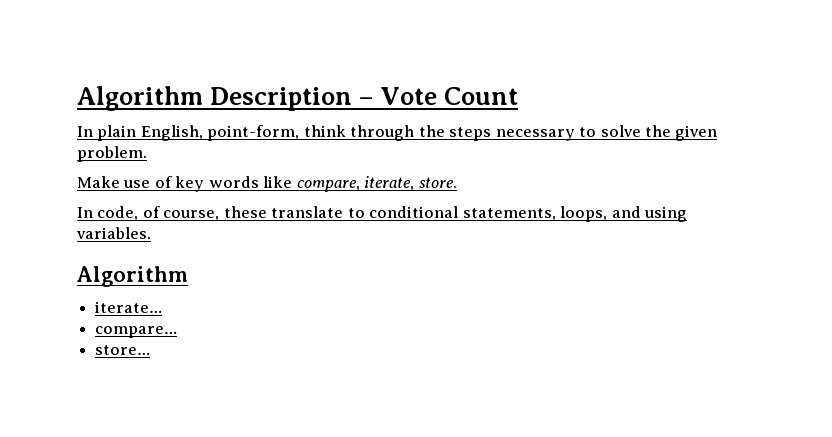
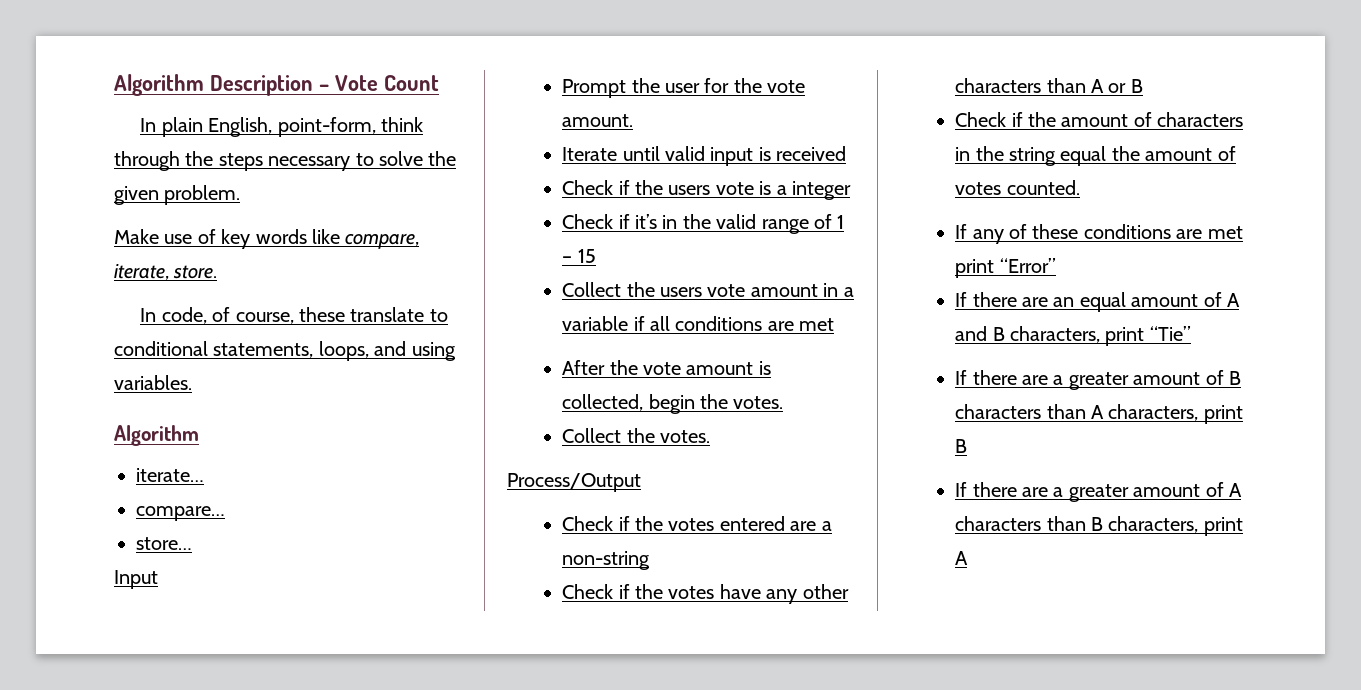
+ Input
+ Prompt the user for the vote amount.
+ Iterate until valid input is received
+ Check if the users vote is a integer
+ Check if it’s in the valid range of 1 – 15
+ Collect the users vote amount in a variable if all conditions are met
+ After the vote amount is collected, begin the votes.
+ Collect the votes.
+ Process/Output
+ Check if the votes entered are a non-string
+ Check if the votes have any other characters than A or B
+ Check if the amount of characters in the string equal the amount of votes counted.
+ If any of these conditions are met print “Error”
+ If there are an equal amount of A and B characters, print “Tie”
+ If there are a greater amount of B characters than A characters, print B
+ If there are a greater amount of A characters than B characters, print A

